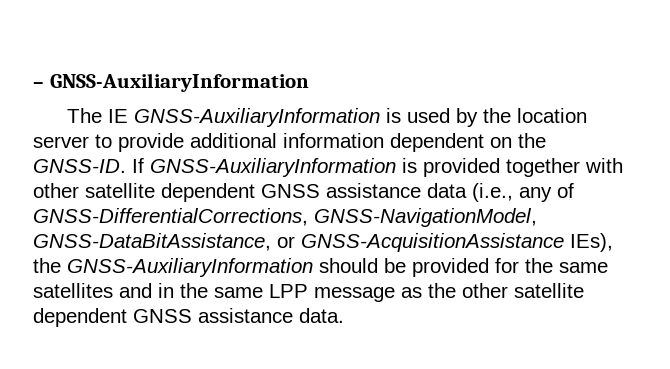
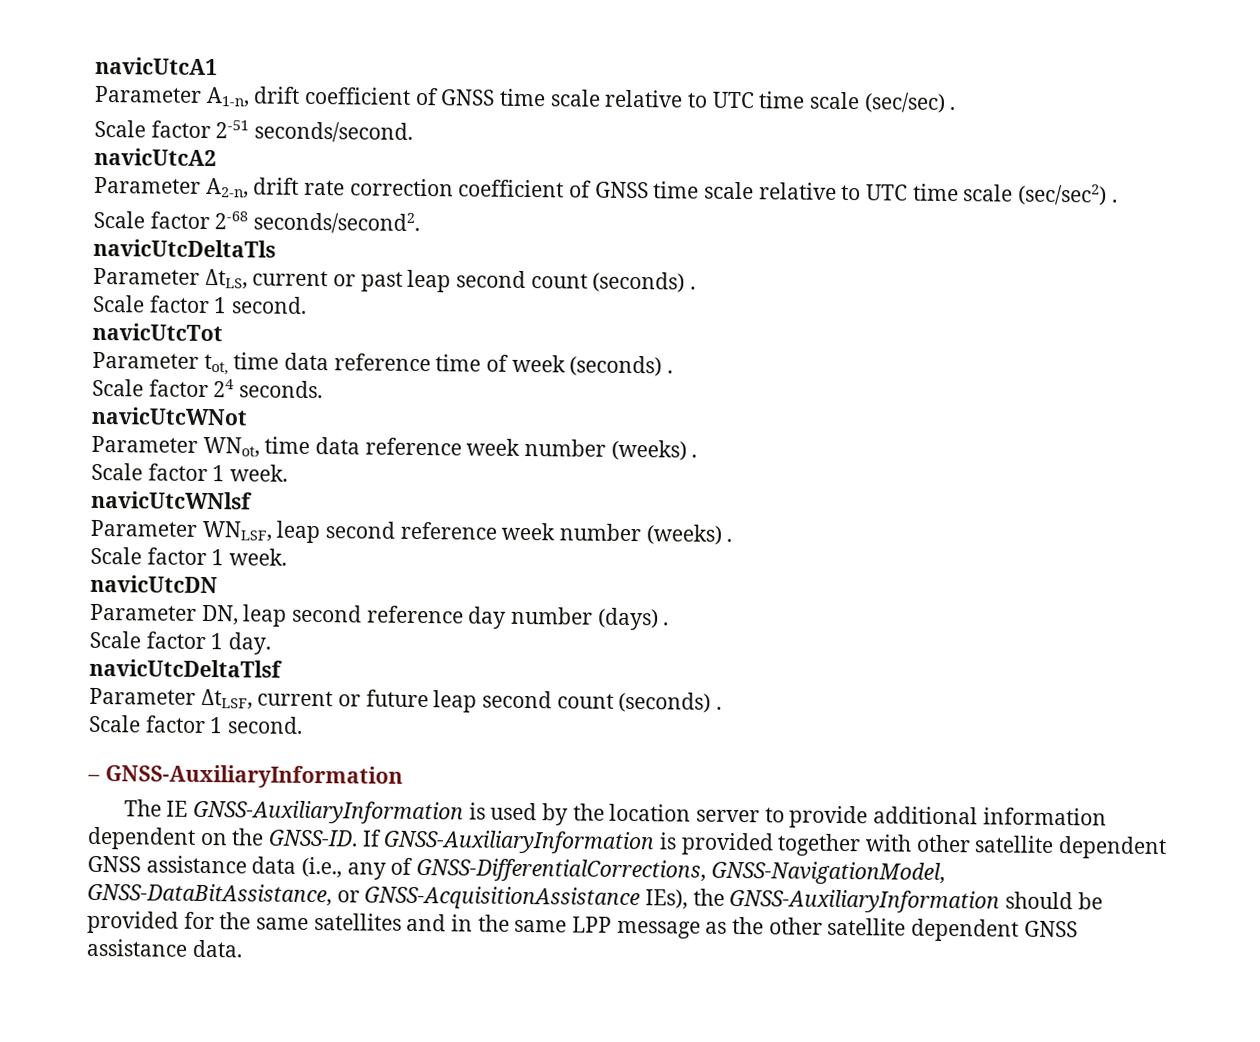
+ navicUtcA1
+ Parameter A1-n, drift coefficient of GNSS time scale relative to UTC time scale (sec/sec) .
+ Scale factor 2-51 seconds/second.
+ navicUtcA2
+ Parameter A2-n, drift rate correction coefficient of GNSS time scale relative to UTC time scale (sec/sec2) .
+ Scale factor 2-68 seconds/second2.
+ navicUtcDeltaTls
+ Parameter ΔtLS, current or past leap second count (seconds) .
+ Scale factor 1 second.
+ navicUtcTot
+ Parameter tot, time data reference time of week (seconds) .
+ Scale factor 24 seconds.
+ navicUtcWNot
+ Parameter WNot, time data reference week number (weeks) .
+ Scale factor 1 week.
+ navicUtcWNlsf
+ Parameter WNLSF, leap second reference week number (weeks) .
+ Scale factor 1 week.
+ navicUtcDN
+ Parameter DN, leap second reference day number (days) .
+ Scale factor 1 day.
+ navicUtcDeltaTlsf
+ Parameter ΔtLSF, current or future leap second count (seconds) .
+ Scale factor 1 second.

